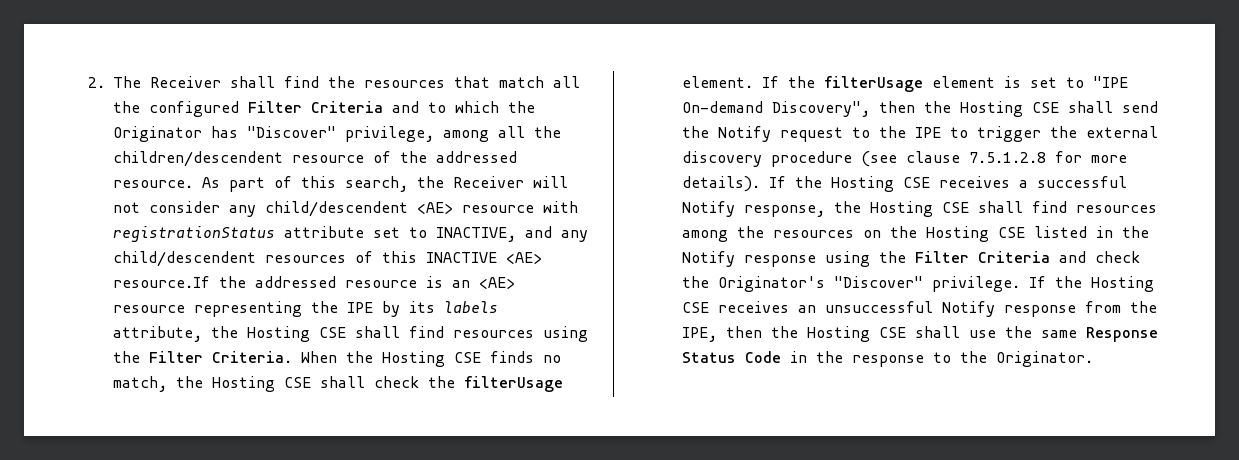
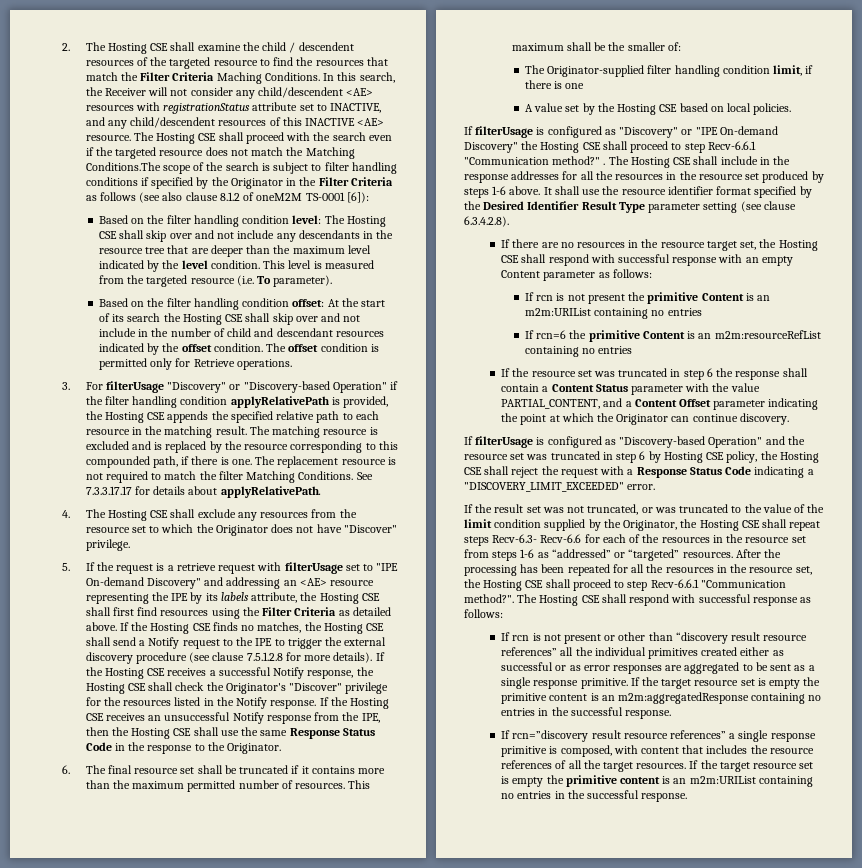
- 2. The Receiver shall find the resources that match all the configured Filter Criteria and to which the Originator has "Discover" privilege, among all the children/descendent resource of the addressed resource. As part of this search, the Receiver will not consider any child/descendent <AE> resource with registrationStatus attribute set to INACTIVE, and any child/descendent resources of this INACTIVE <AE> resource.If the addressed resource is an <AE> resource representing the IPE by its labels attribute, the Hosting CSE shall find resources using the Filter Criteria. When the Hosting CSE finds no match, the Hosting CSE shall check the filterUsage element. If the filterUsage element is set to "IPE On-demand Discovery", then the Hosting CSE shall send the Notify request to the IPE to trigger the external discovery procedure (see clause 7.5.1.2.8 for more details).
+ 2. The Hosting CSE shall examine the child / descendent resources of the targeted resource to find the resources that match the Filter Criteria Maching Conditions. In this search, the Receiver will not consider any child/descendent <AE> resources with registrationStatus attribute set to INACTIVE, and any child/descendent resources of this INACTIVE <AE> resource. The Hosting CSE shall proceed with the search even if the targeted resource does not match the Matching Conditions.The scope of the search is subject to filter handling conditions if specified by the Originator in the Filter Criteria as follows (see also clause 8.1.2 of oneM2M TS-0001 [6]):
+ Based on the filter handling condition level: The Hosting CSE shall skip over and not include any descendants in the resource tree that are deeper than the maximum level indicated by the level condition. This level is measured from the targeted resource (i.e. To parameter).
+ Based on the filter handling condition offset: At the start of its search the Hosting CSE shall skip over and not include in the number of child and descendant resources indicated by the offset condition. The offset condition is permitted only for Retrieve operations.
+ 3. For filterUsage "Discovery" or "Discovery-based Operation" if the filter handling condition applyRelativePath is provided, the Hosting CSE appends the specified relative path to each resource in the matching result. The matching resource is excluded and is replaced by the resource corresponding to this compounded path, if there is one. The replacement resource is not required to match the filter Matching Conditions. See 7.3.3.17.17 for details about applyRelativePath.
+ 4. The Hosting CSE shall exclude any resources from the resource set to which the Originator does not have "Discover" privilege.
+ 5. If the request is a retrieve request with filterUsage set to "IPE On-demand Discovery" and addressing an <AE> resource representing the IPE by its labels attribute, the Hosting CSE shall first find resources using the Filter Criteria as detailed above. If the Hosting CSE finds no matches, the Hosting CSE shall send a Notify request to the IPE to trigger the external discovery procedure (see clause 7.5.1.2.8 for more details).
- If the Hosting CSE receives a successful Notify response, the Hosting CSE shall find resources among the resources on the Hosting CSE listed in the Notify response using the Filter Criteria and check the Originator's "Discover" privilege.
+ If the Hosting CSE receives a successful Notify response, the Hosting CSE shall check the Originator's "Discover" privilege for the resources listed in the Notify response.
+ 6. The final resource set shall be truncated if it contains more than the maximum permitted number of resources. This maximum shall be the smaller of:
+ The Originator-supplied filter handling condition limit, if there is one
+ A value set by the Hosting CSE based on local policies.
+ If filterUsage is configured as "Discovery" or "IPE On-demand Discovery" the Hosting CSE shall proceed to step Recv-6.6.1 "Communication method?" . The Hosting CSE shall include in the response addresses for all the resources in the resource set produced by steps 1-6 above. It shall use the resource identifier format specified by the Desired Identifier Result Type parameter setting (see clause 6.3.4.2.8).
+ If there are no resources in the resource target set, the Hosting CSE shall respond with successful response with an empty Content parameter as follows:
+ If rcn is not present the primitive Content is an m2m:URIList containing no entries
+ If rcn=6 the primitive Content is an m2m:resourceRefList containing no entries
+ If the resource set was truncated in step 6 the response shall contain a Content Status parameter with the value PARTIAL_CONTENT, and a Content Offset parameter indicating the point at which the Originator can continue discovery.
+ If filterUsage is configured as "Discovery-based Operation" and the resource set was truncated in step 6 by Hosting CSE policy, the Hosting CSE shall reject the request with a Response Status Code indicating a "DISCOVERY_LIMIT_EXCEEDED" error.
+ If the result set was not truncated, or was truncated to the value of the limit condition supplied by the Originator, the Hosting CSE shall repeat steps Recv-6.3- Recv-6.6 for each of the resources in the resource set from steps 1-6 as “addressed” or “targeted” resources. After the processing has been repeated for all the resources in the resource set, the Hosting CSE shall proceed to step Recv-6.6.1 "Communication method?". The Hosting CSE shall respond with successful response as follows:
+ If rcn is not present or other than “discovery result resource references” all the individual primitives created either as successful or as error responses are aggregated to be sent as a single response primitive. If the target resource set is empty the primitive content is an m2m:aggregatedResponse containing no entries in the successful response.
+ If rcn=”discovery result resource references” a single response primitive is composed, with content that includes the resource references of all the target resources. If the target resource set is empty the primitive content is an m2m:URIList containing no entries in the successful response.

